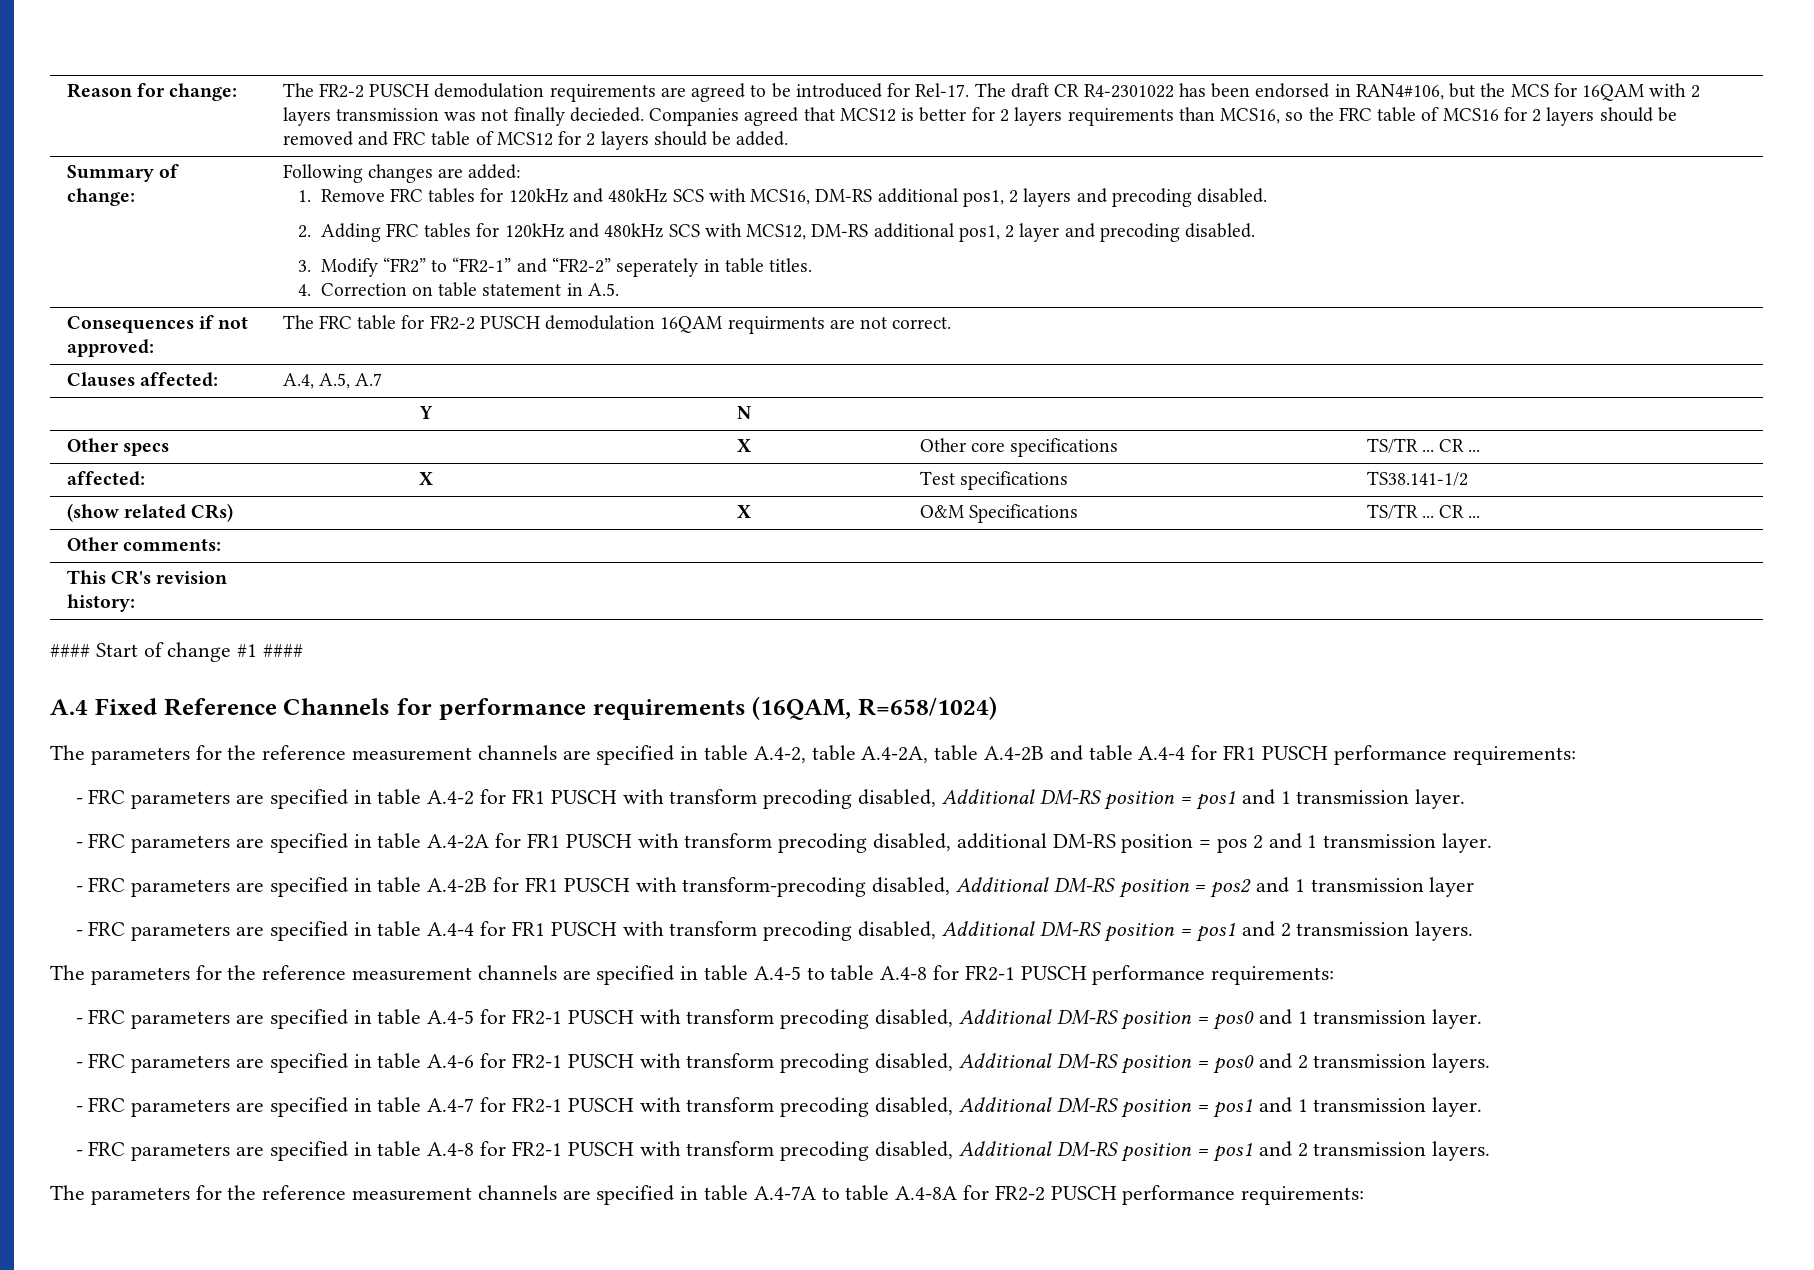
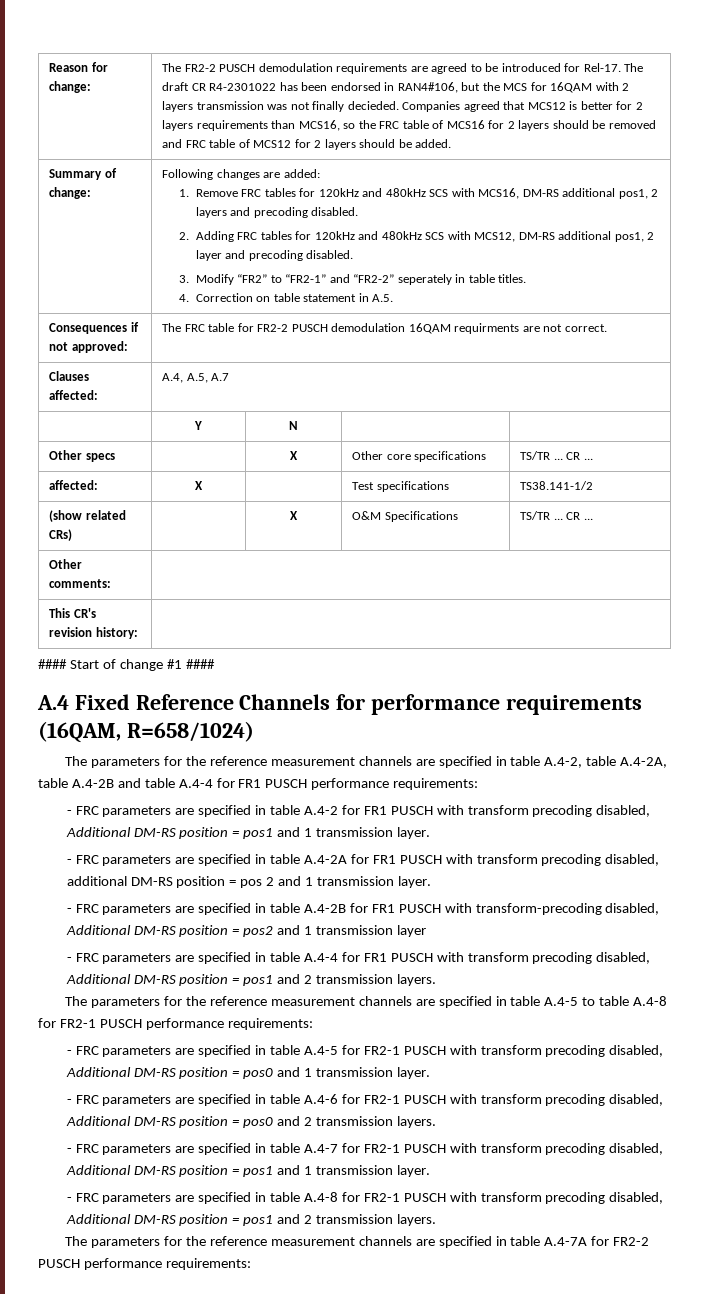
- The parameters for the reference measurement channels are specified in table A.4-7A to table A.4-8A for FR2-2 PUSCH performance requirements:
+ The parameters for the reference measurement channels are specified in table A.4-7A for FR2-2 PUSCH performance requirements:

